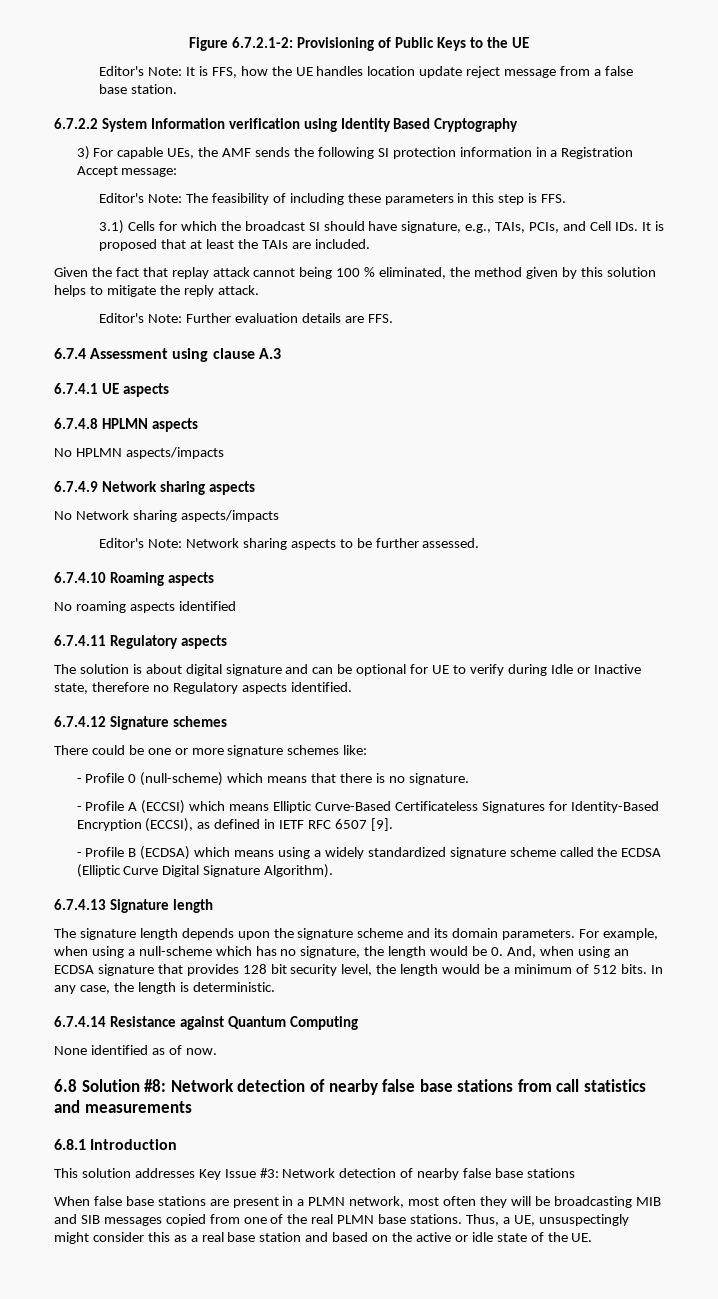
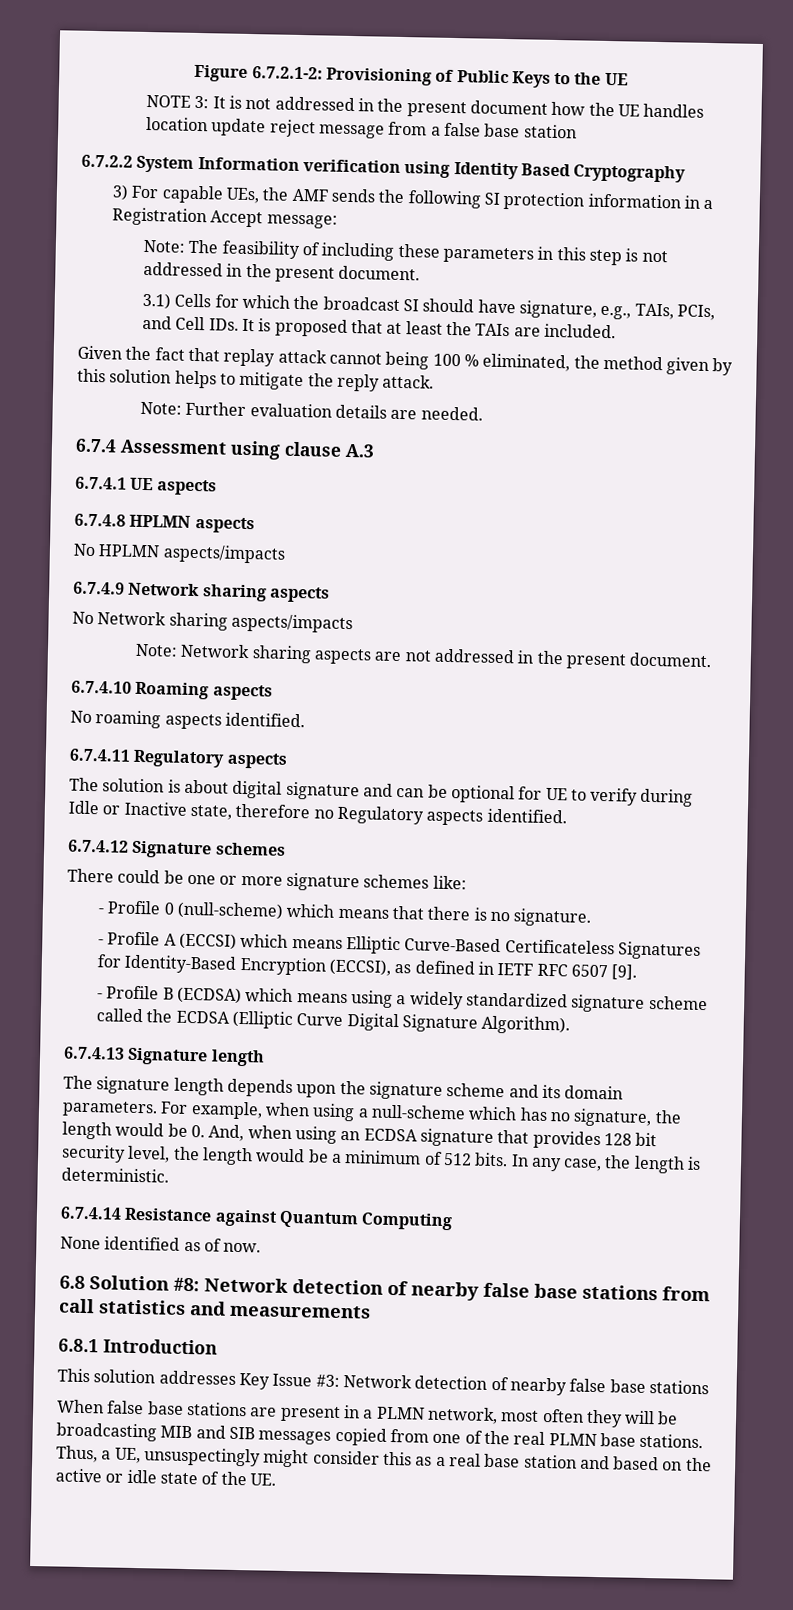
- Editor's Note: It is FFS, how the UE handles location update reject message from a false base station.
+ NOTE 3: It is not addressed in the present document how the UE handles location update reject message from a false base station
- Editor's Note: The feasibility of including these parameters in this step is FFS.
+ Note: The feasibility of including these parameters in this step is not addressed in the present document.
- Editor's Note: Further evaluation details are FFS.
+ Note: Further evaluation details are needed.
- Editor's Note: Network sharing aspects to be further assessed.
+ Note: Network sharing aspects are not addressed in the present document.
- No roaming aspects identified
+ No roaming aspects identified.

